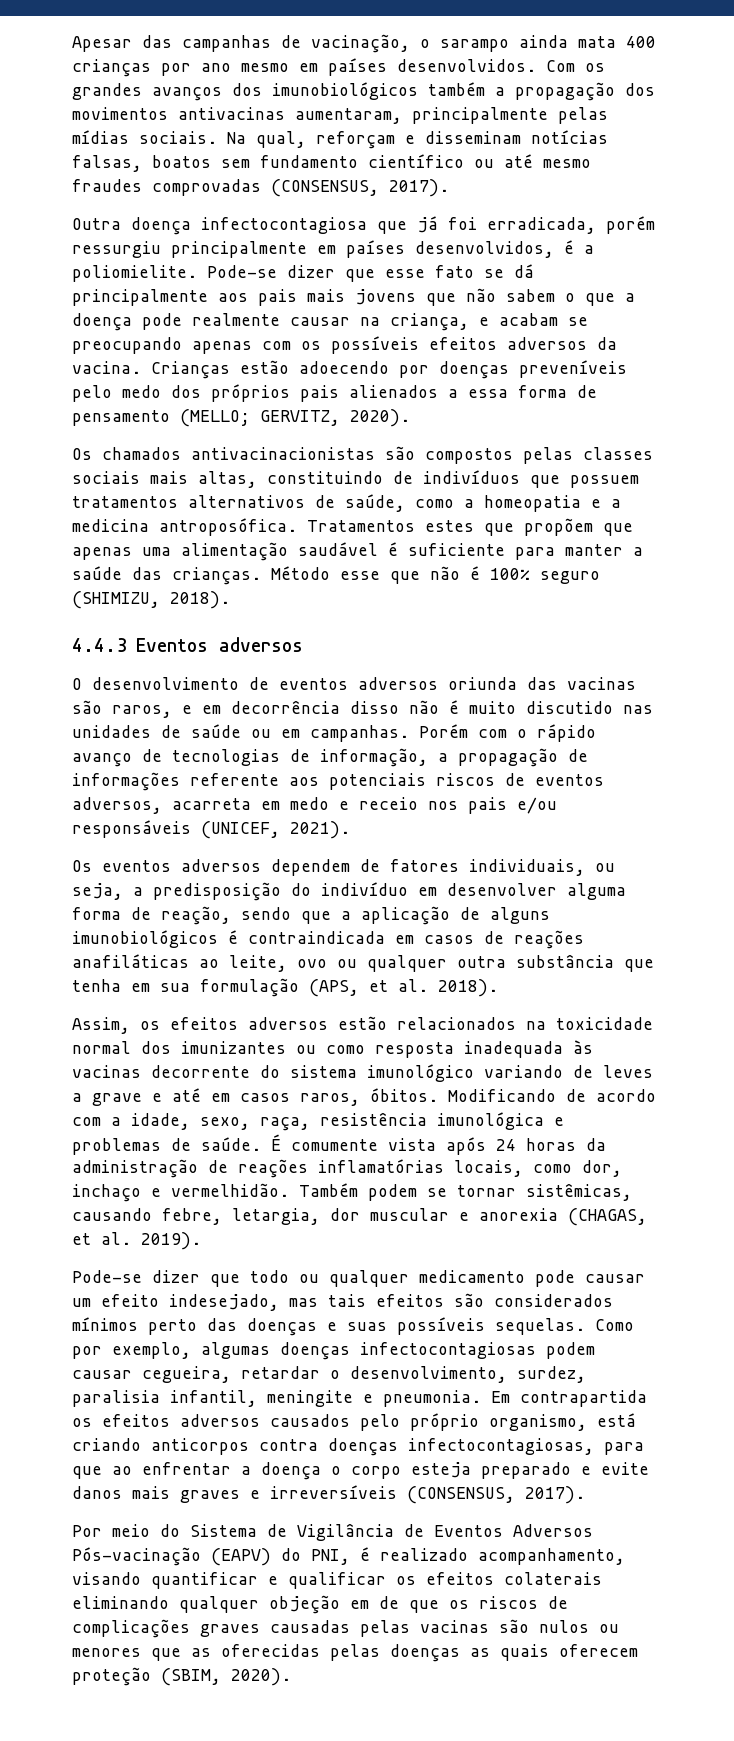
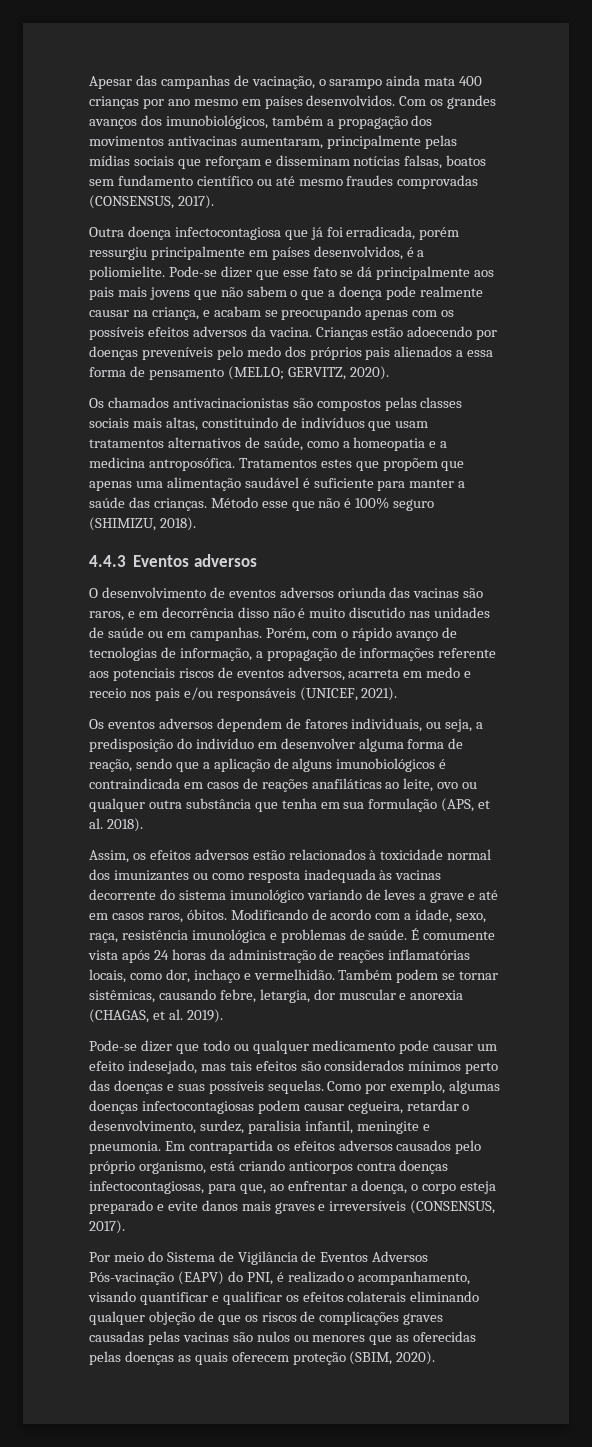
- Com os grandes avanços dos imunobiológicos também a propagação dos movimentos antivacinas aumentaram, principalmente pelas mídias sociais. Na qual, reforçam e disseminam notícias falsas, boatos sem fundamento científico ou até mesmo fraudes comprovadas (CONSENSUS, 2017).
+ Com os grandes avanços dos imunobiológicos, também a propagação dos movimentos antivacinas aumentaram, principalmente pelas mídias sociais que reforçam e disseminam notícias falsas, boatos sem fundamento científico ou até mesmo fraudes comprovadas (CONSENSUS, 2017).
- Os chamados antivacinacionistas são compostos pelas classes sociais mais altas, constituindo de indivíduos que possuem tratamentos alternativos de saúde, como a homeopatia e a medicina antroposófica.
+ Os chamados antivacinacionistas são compostos pelas classes sociais mais altas, constituindo de indivíduos que usam tratamentos alternativos de saúde, como a homeopatia e a medicina antroposófica.
- Porém com o rápido avanço de tecnologias de informação, a propagação de informações referente aos potenciais riscos de eventos adversos, acarreta em medo e receio nos pais e/ou responsáveis (UNICEF, 2021).
+ Porém, com o rápido avanço de tecnologias de informação, a propagação de informações referente aos potenciais riscos de eventos adversos, acarreta em medo e receio nos pais e/ou responsáveis (UNICEF, 2021).
- Assim, os efeitos adversos estão relacionados na toxicidade normal dos imunizantes ou como resposta inadequada às vacinas decorrente do sistema imunológico variando de leves a grave e até em casos raros, óbitos.
+ Assim, os efeitos adversos estão relacionados à toxicidade normal dos imunizantes ou como resposta inadequada às vacinas decorrente do sistema imunológico variando de leves a grave e até em casos raros, óbitos.
- Em contrapartida os efeitos adversos causados pelo próprio organismo, está criando anticorpos contra doenças infectocontagiosas, para que ao enfrentar a doença o corpo esteja preparado e evite danos mais graves e irreversíveis (CONSENSUS, 2017).
+ Em contrapartida os efeitos adversos causados pelo próprio organismo, está criando anticorpos contra doenças infectocontagiosas, para que, ao enfrentar a doença, o corpo esteja preparado e evite danos mais graves e irreversíveis (CONSENSUS, 2017).
- Por meio do Sistema de Vigilância de Eventos Adversos Pós-vacinação (EAPV) do PNI, é realizado acompanhamento, visando quantificar e qualificar os efeitos colaterais eliminando qualquer objeção em de que os riscos de complicações graves causadas pelas vacinas são nulos ou menores que as oferecidas pelas doenças as quais oferecem proteção (SBIM, 2020).
+ Por meio do Sistema de Vigilância de Eventos Adversos Pós-vacinação (EAPV) do PNI, é realizado o acompanhamento, visando quantificar e qualificar os efeitos colaterais eliminando qualquer objeção de que os riscos de complicações graves causadas pelas vacinas são nulos ou menores que as oferecidas pelas doenças as quais oferecem proteção (SBIM, 2020).

